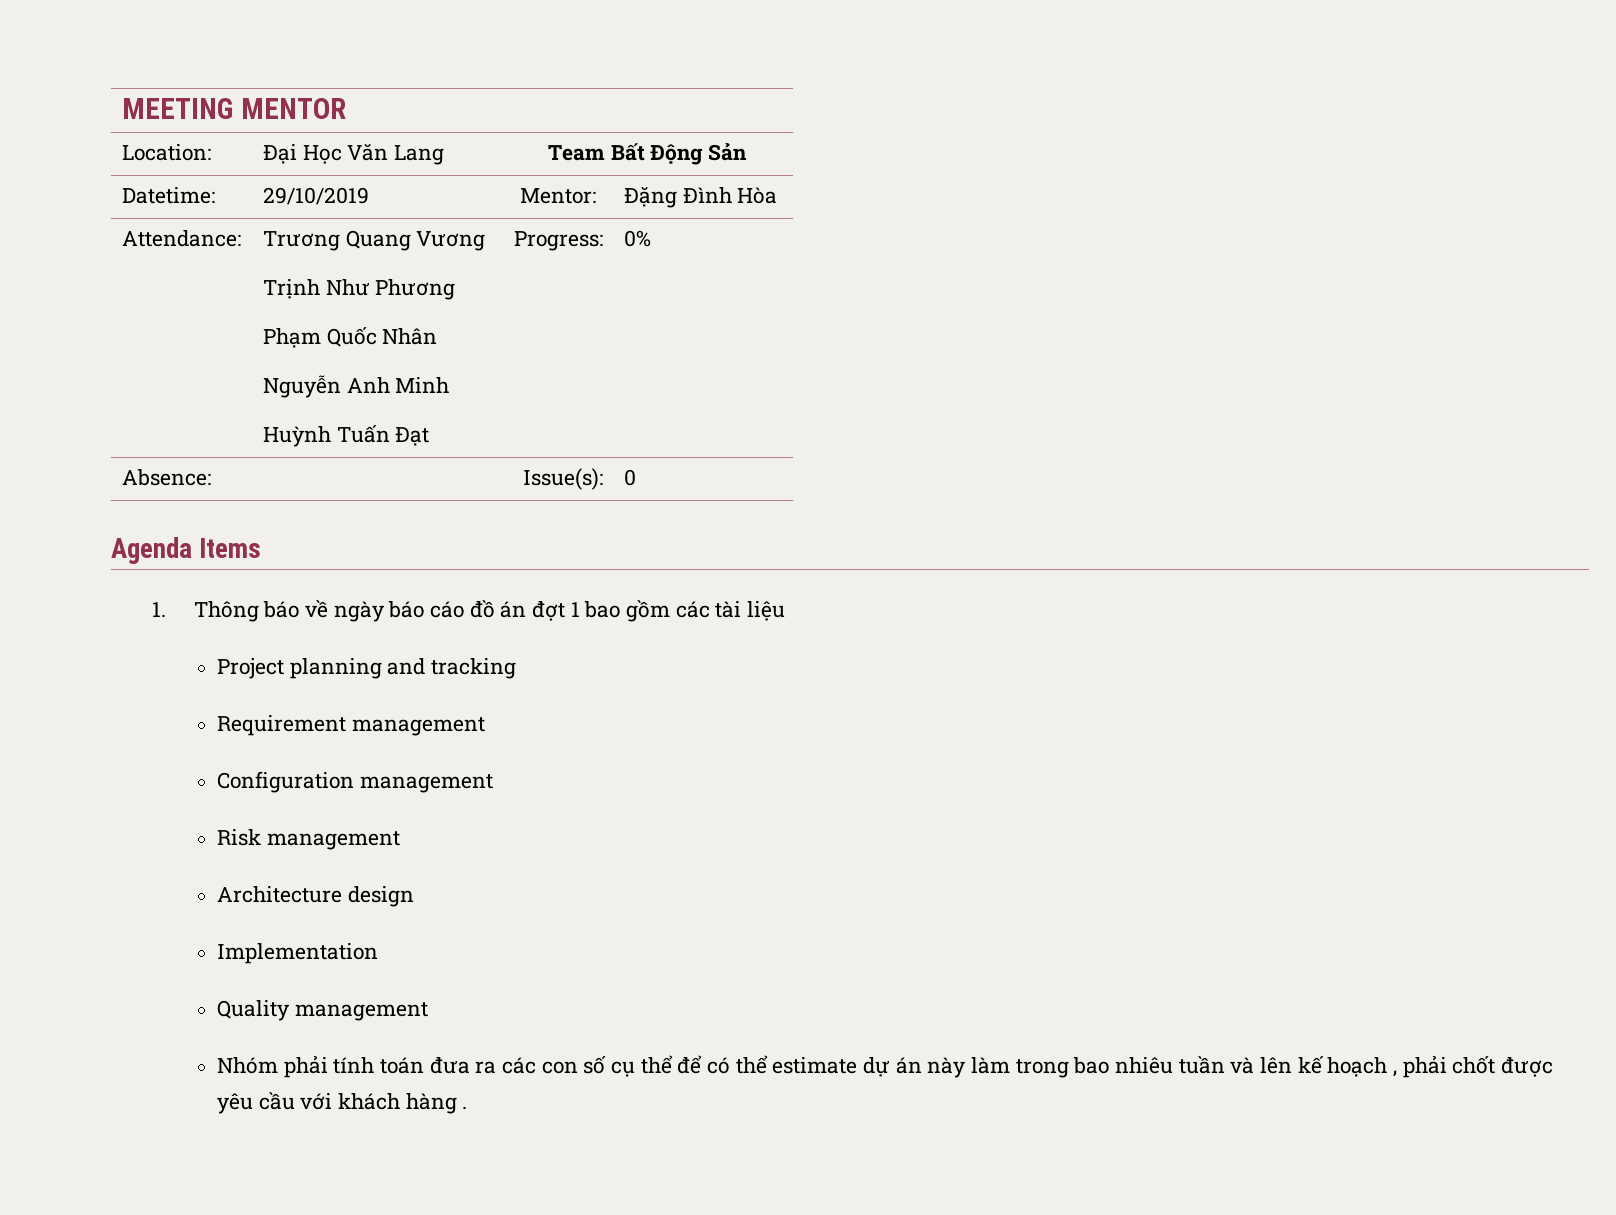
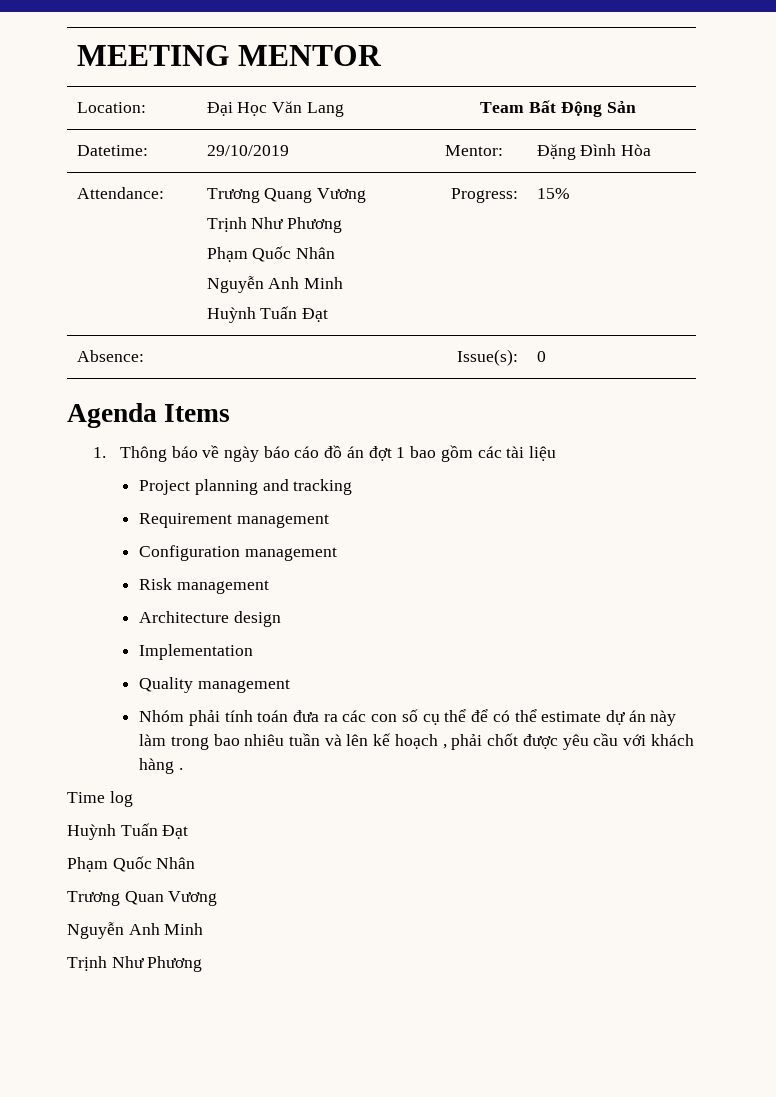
  Attendance: | Trương Quang Vương
  Trịnh Như Phương
  Phạm Quốc Nhân
  Nguyễn Anh Minh
- Huỳnh Tuấn Đạt | Progress: | 0%
+ Huỳnh Tuấn Đạt | Progress: | 15%
+ Time log
+ Huỳnh Tuấn Đạt
+ Phạm Quốc Nhân
+ Trương Quan Vương
+ Nguyễn Anh Minh
+ Trịnh Như Phương

